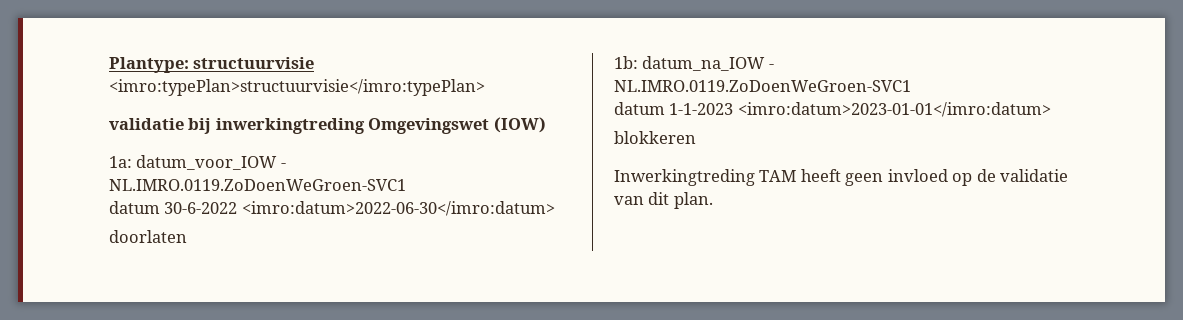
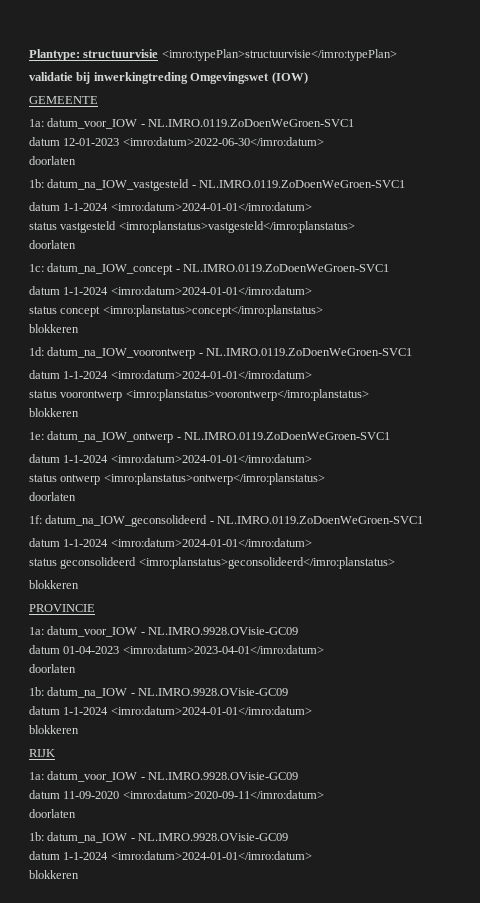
+ GEMEENTE
- datum 30-6-2022 <imro:datum>2022-06-30</imro:datum>
+ datum 12-01-2023 <imro:datum>2022-06-30</imro:datum>
- 1b: datum_na_IOW - NL.IMRO.0119.ZoDoenWeGroen-SVC1
- datum 1-1-2023 <imro:datum>2023-01-01</imro:datum>
+ 1b: datum_na_IOW_vastgesteld - NL.IMRO.0119.ZoDoenWeGroen-SVC1
+ datum 1-1-2024 <imro:datum>2024-01-01</imro:datum>
+ status vastgesteld <imro:planstatus>vastgesteld</imro:planstatus>
+ doorlaten
+ 1c: datum_na_IOW_concept - NL.IMRO.0119.ZoDoenWeGroen-SVC1
+ datum 1-1-2024 <imro:datum>2024-01-01</imro:datum>
+ status concept <imro:planstatus>concept</imro:planstatus>
  blokkeren
- Inwerkingtreding TAM heeft geen invloed op de validatie van dit plan.
+ 1d: datum_na_IOW_voorontwerp - NL.IMRO.0119.ZoDoenWeGroen-SVC1
+ datum 1-1-2024 <imro:datum>2024-01-01</imro:datum>
+ status voorontwerp <imro:planstatus>voorontwerp</imro:planstatus>
+ blokkeren
+ 1e: datum_na_IOW_ontwerp - NL.IMRO.0119.ZoDoenWeGroen-SVC1
+ datum 1-1-2024 <imro:datum>2024-01-01</imro:datum>
+ status ontwerp <imro:planstatus>ontwerp</imro:planstatus>
+ doorlaten
+ 1f: datum_na_IOW_geconsolideerd - NL.IMRO.0119.ZoDoenWeGroen-SVC1
+ datum 1-1-2024 <imro:datum>2024-01-01</imro:datum>
+ status geconsolideerd <imro:planstatus>geconsolideerd</imro:planstatus>
+ blokkeren
+ PROVINCIE
+ 1a: datum_voor_IOW - NL.IMRO.9928.OVisie-GC09
+ datum 01-04-2023 <imro:datum>2023-04-01</imro:datum>
+ doorlaten
+ 1b: datum_na_IOW - NL.IMRO.9928.OVisie-GC09
+ datum 1-1-2024 <imro:datum>2024-01-01</imro:datum>
+ blokkeren
+ RIJK
+ 1a: datum_voor_IOW - NL.IMRO.9928.OVisie-GC09
+ datum 11-09-2020 <imro:datum>2020-09-11</imro:datum>
+ doorlaten
+ 1b: datum_na_IOW - NL.IMRO.9928.OVisie-GC09
+ datum 1-1-2024 <imro:datum>2024-01-01</imro:datum>
+ blokkeren

